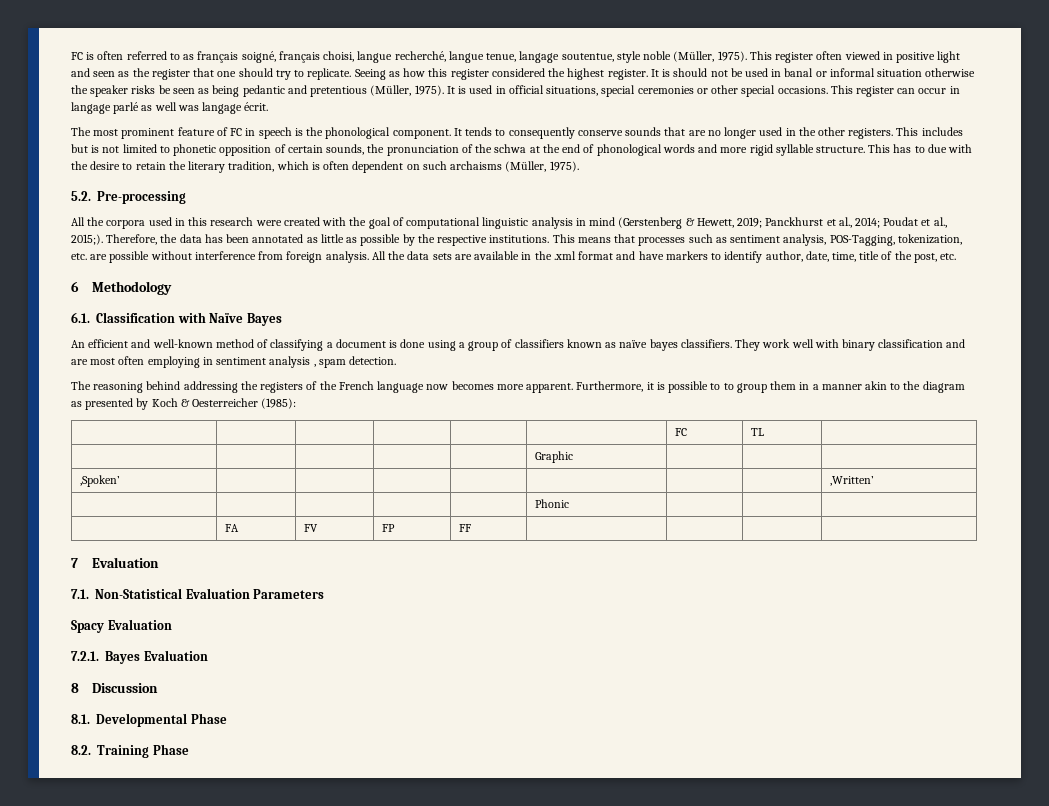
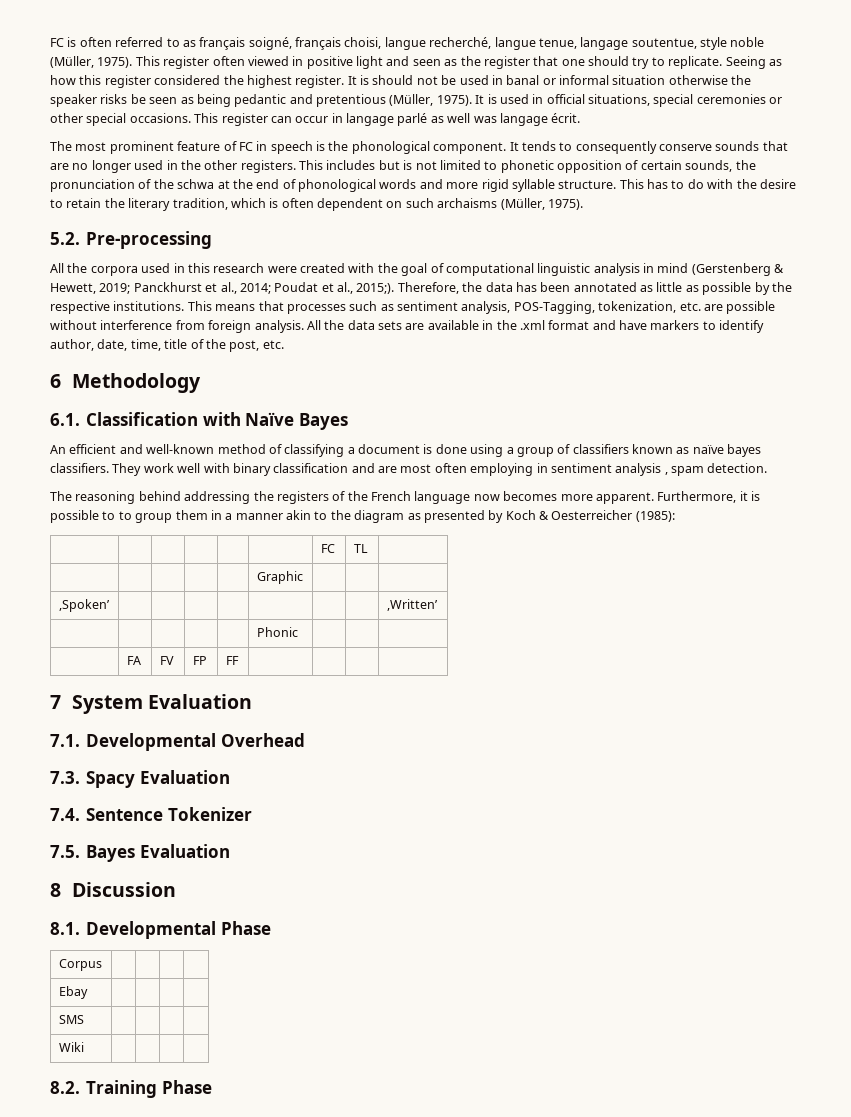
- This has to due with the desire to retain the literary tradition, which is often dependent on such archaisms (Müller, 1975).
+ This has to do with the desire to retain the literary tradition, which is often dependent on such archaisms (Müller, 1975).
- 7 Evaluation
+ 7 System Evaluation
- 7.1. Non-Statistical Evaluation Parameters
- Spacy Evaluation
+ 7.1. Developmental Overhead
+ 7.3. Spacy Evaluation
- 7.2.1. Bayes Evaluation
+ 7.4. Sentence Tokenizer
+ 7.5. Bayes Evaluation
+ Corpus | | | |
+ Ebay | | | |
+ SMS | | | |
+ Wiki | | | |

